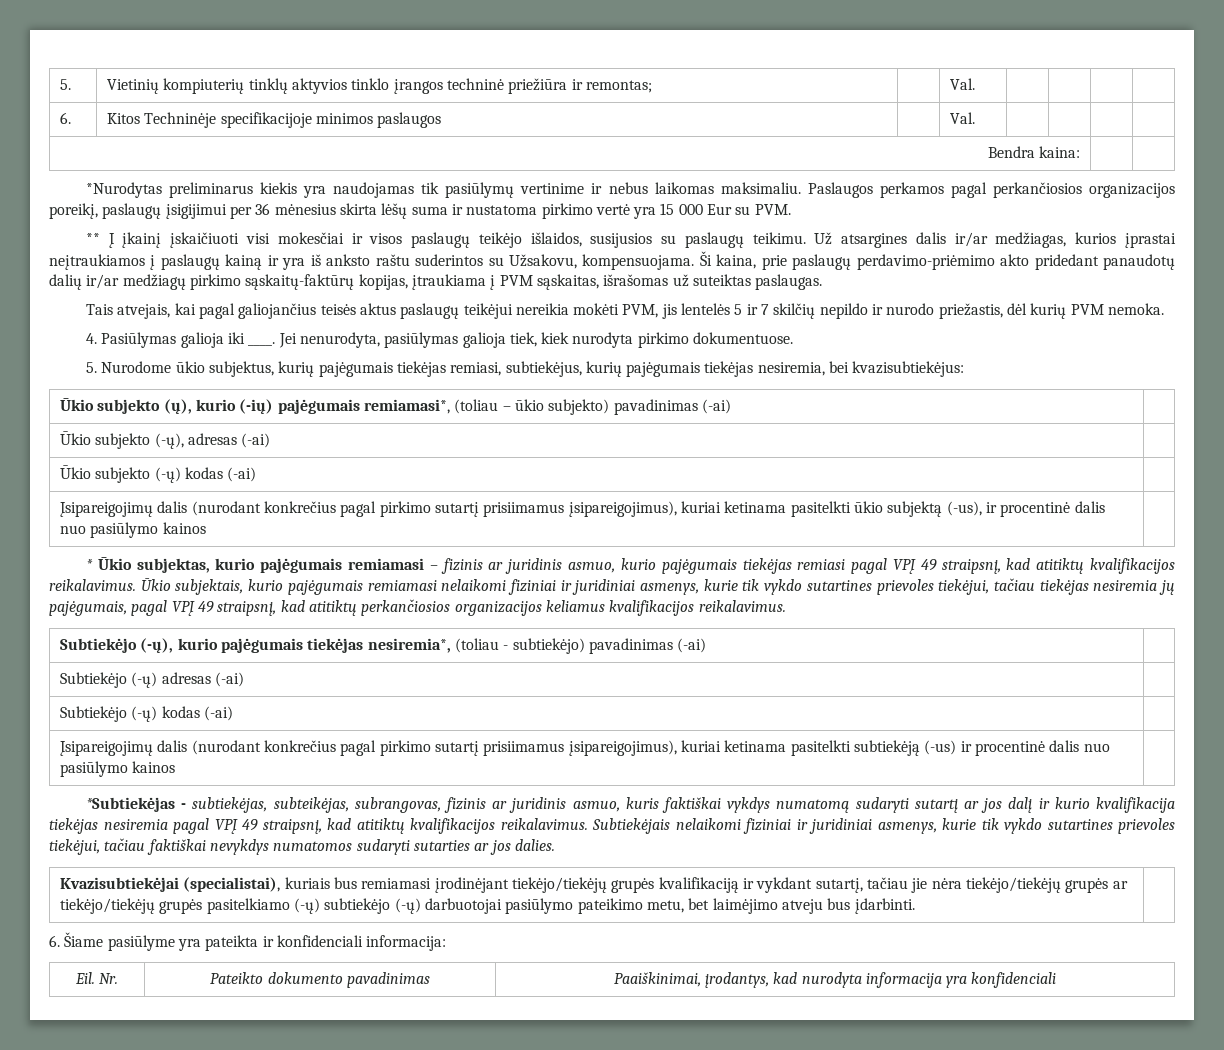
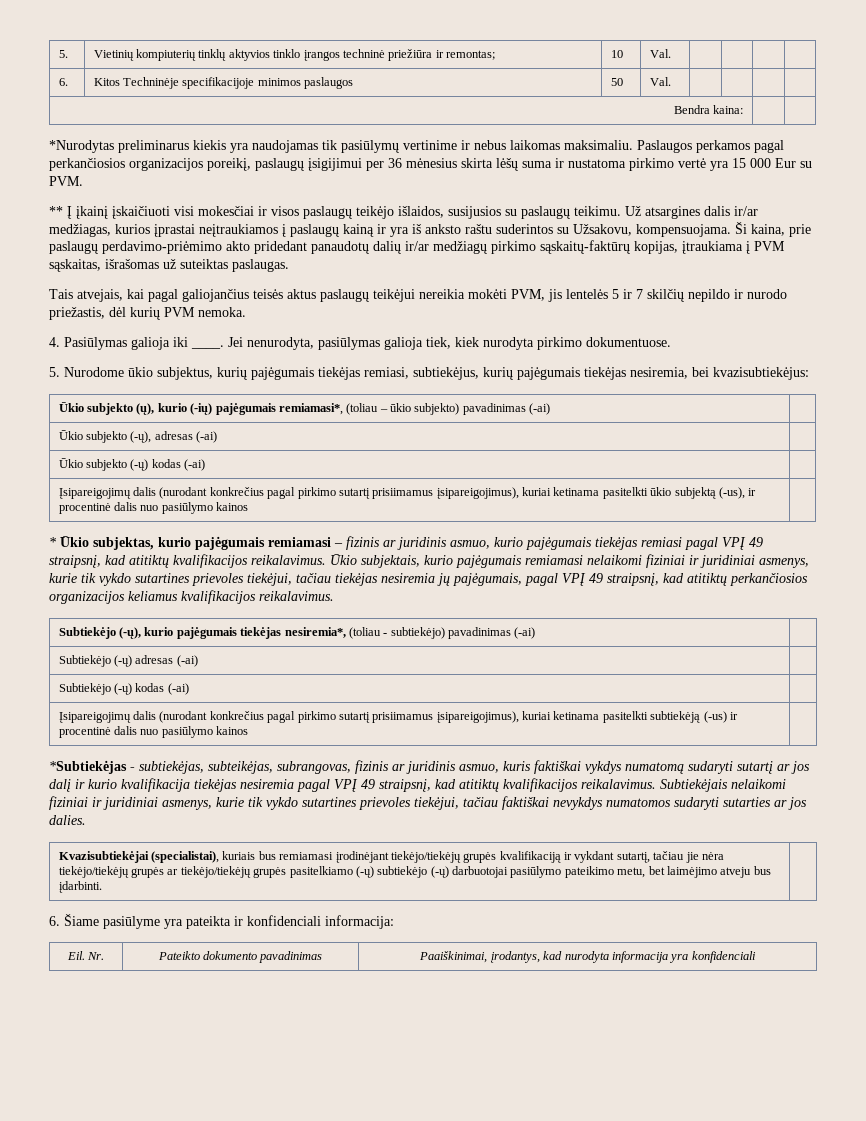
- 5. | Vietinių kompiuterių tinklų aktyvios tinklo įrangos techninė priežiūra ir remontas; | | Val. | | | |
+ 5. | Vietinių kompiuterių tinklų aktyvios tinklo įrangos techninė priežiūra ir remontas; | 10 | Val. | | | |
- 6. | Kitos Techninėje specifikacijoje minimos paslaugos | | Val. | | | |
+ 6. | Kitos Techninėje specifikacijoje minimos paslaugos | 50 | Val. | | | |

